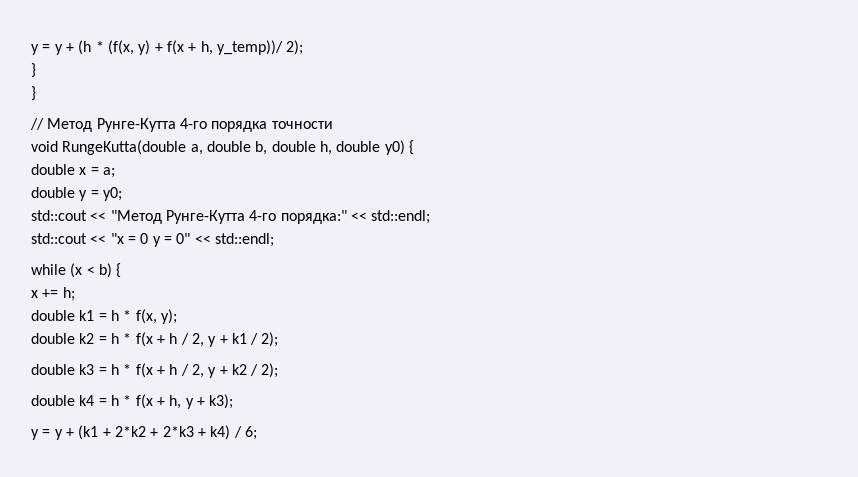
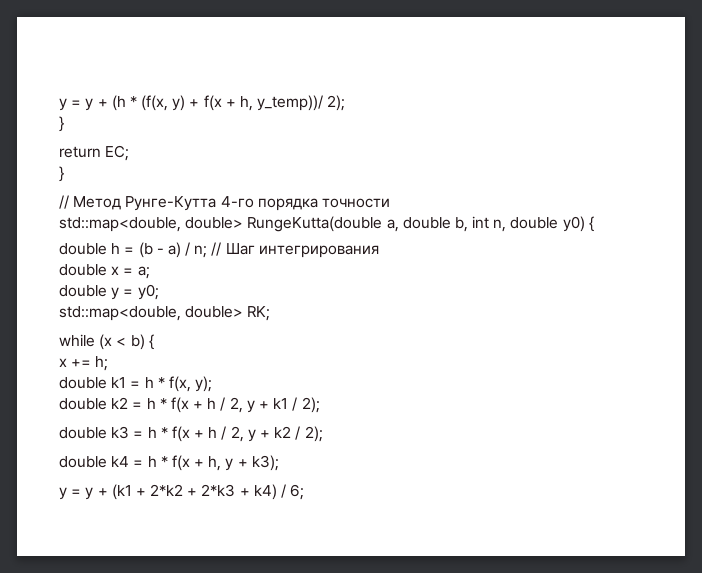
+ return EC;
- void RungeKutta(double a, double b, double h, double y0) {
+ std::map<double, double> RungeKutta(double a, double b, int n, double y0) {
+ double h = (b - a) / n; // Шаг интегрирования
- std::cout << "Метод Рунге-Кутта 4-го порядка:" << std::endl;
- std::cout << "x = 0 y = 0" << std::endl;
+ std::map<double, double> RK;

